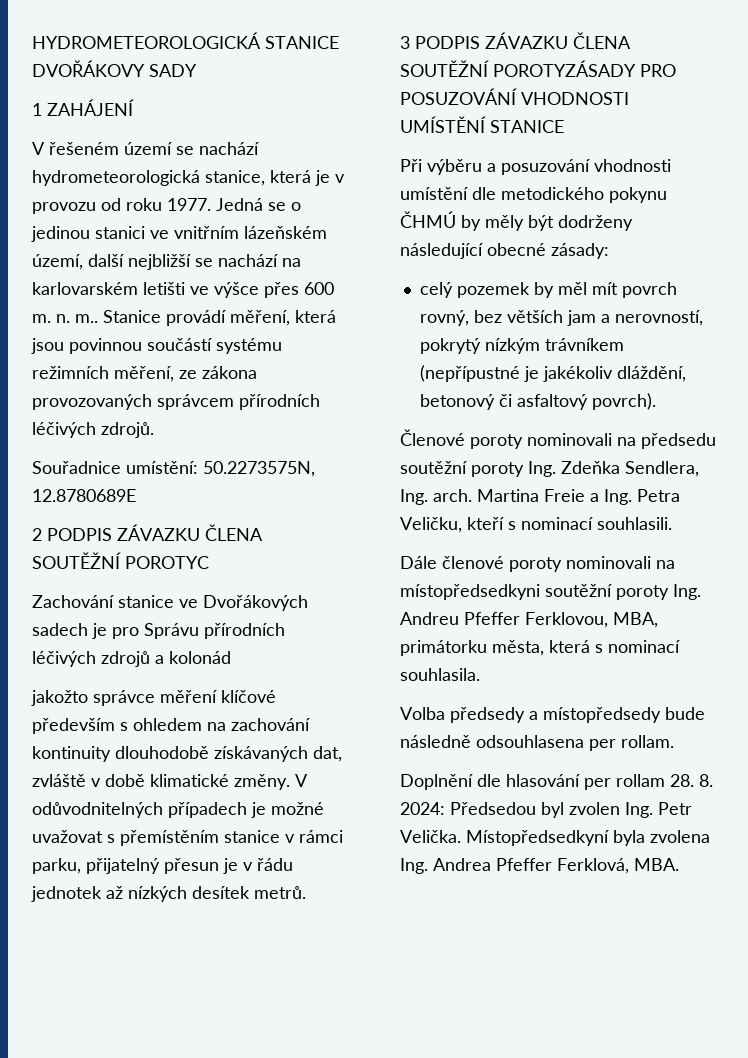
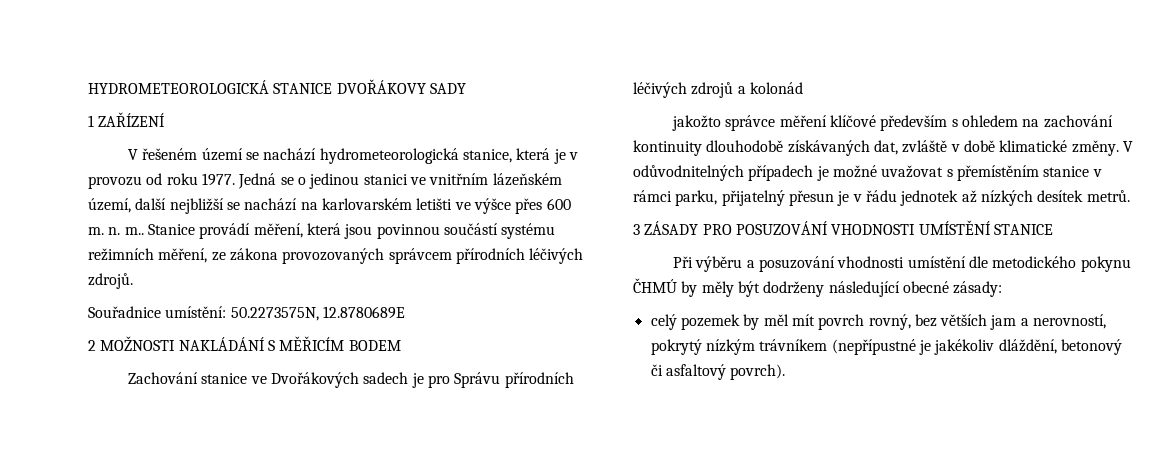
- 1 ZAHÁJENÍ
+ 1 ZAŘÍZENÍ
- 2 PODPIS ZÁVAZKU ČLENA SOUTĚŽNÍ POROTYC
+ 2 MOŽNOSTI NAKLÁDÁNÍ S MĚŘICÍM BODEM
- 3 PODPIS ZÁVAZKU ČLENA SOUTĚŽNÍ POROTYZÁSADY PRO POSUZOVÁNÍ VHODNOSTI UMÍSTĚNÍ STANICE
+ 3 ZÁSADY PRO POSUZOVÁNÍ VHODNOSTI UMÍSTĚNÍ STANICE
- Členové poroty nominovali na předsedu soutěžní poroty Ing. Zdeňka Sendlera, Ing. arch. Martina Freie a Ing. Petra Veličku, kteří s nominací souhlasili.
- Dále členové poroty nominovali na místopředsedkyni soutěžní poroty Ing. Andreu Pfeffer Ferklovou, MBA, primátorku města, která s nominací souhlasila.
- Volba předsedy a místopředsedy bude následně odsouhlasena per rollam.
- Doplnění dle hlasování per rollam 28. 8. 2024: Předsedou byl zvolen Ing. Petr Velička. Místopředsedkyní byla zvolena Ing. Andrea Pfeffer Ferklová, MBA.

